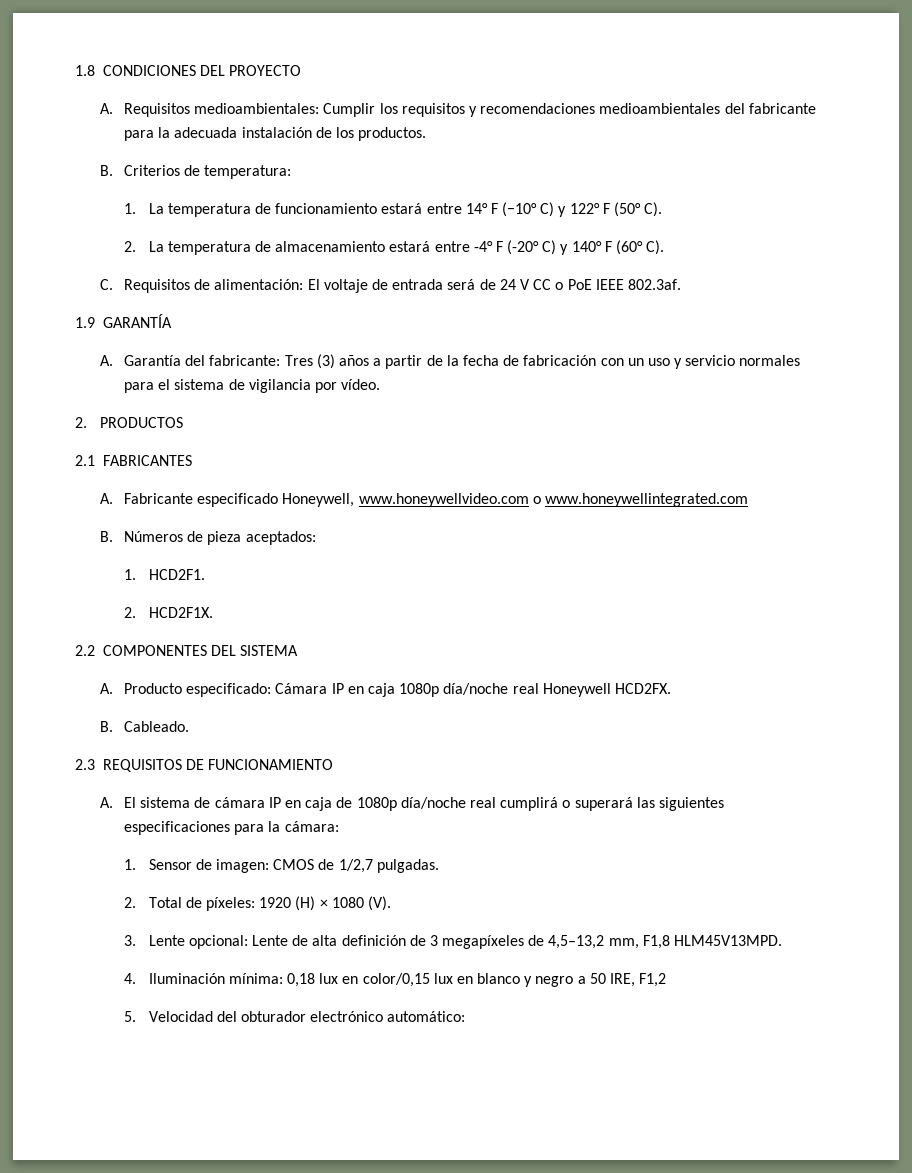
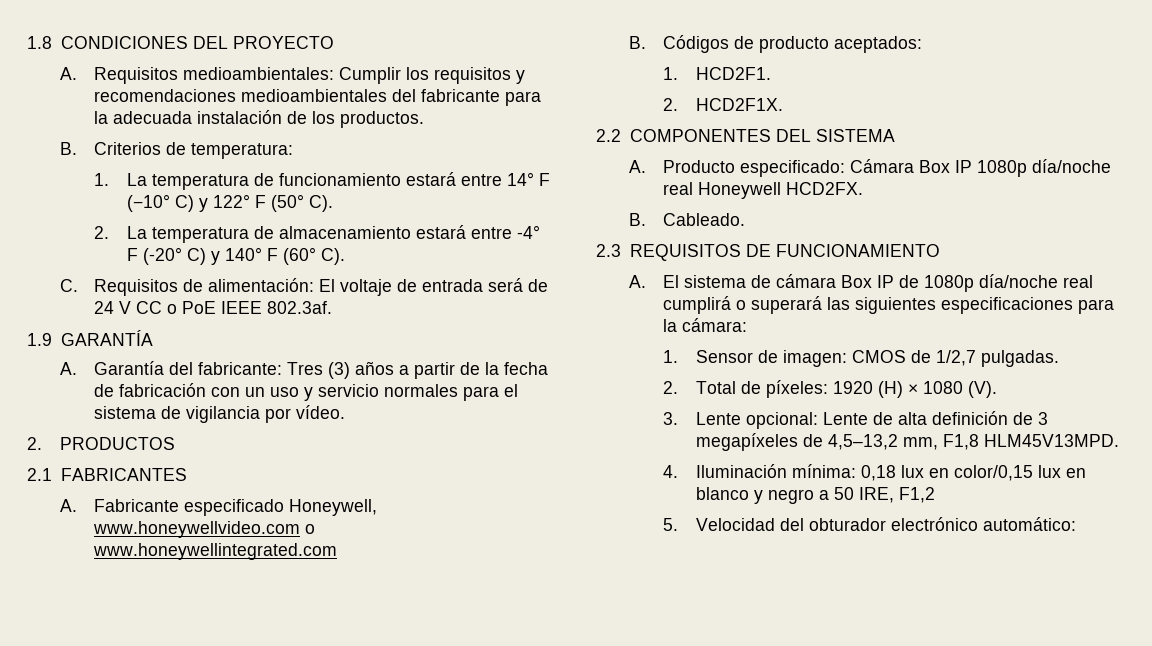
- B. Números de pieza aceptados:
+ B. Códigos de producto aceptados:
- A. Producto especificado: Cámara IP en caja 1080p día/noche real Honeywell HCD2FX.
+ A. Producto especificado: Cámara Box IP 1080p día/noche real Honeywell HCD2FX.
- A. El sistema de cámara IP en caja de 1080p día/noche real cumplirá o superará las siguientes especificaciones para la cámara:
+ A. El sistema de cámara Box IP de 1080p día/noche real cumplirá o superará las siguientes especificaciones para la cámara:

